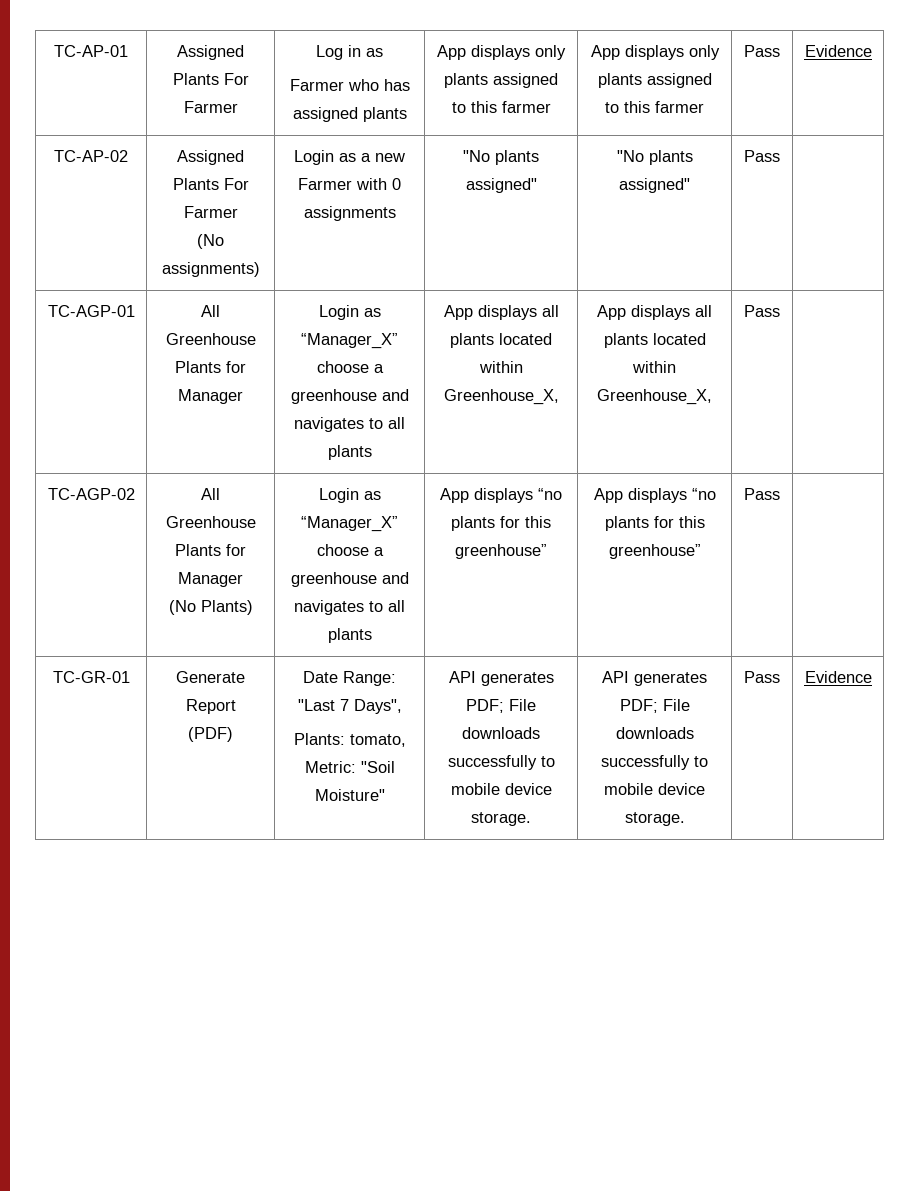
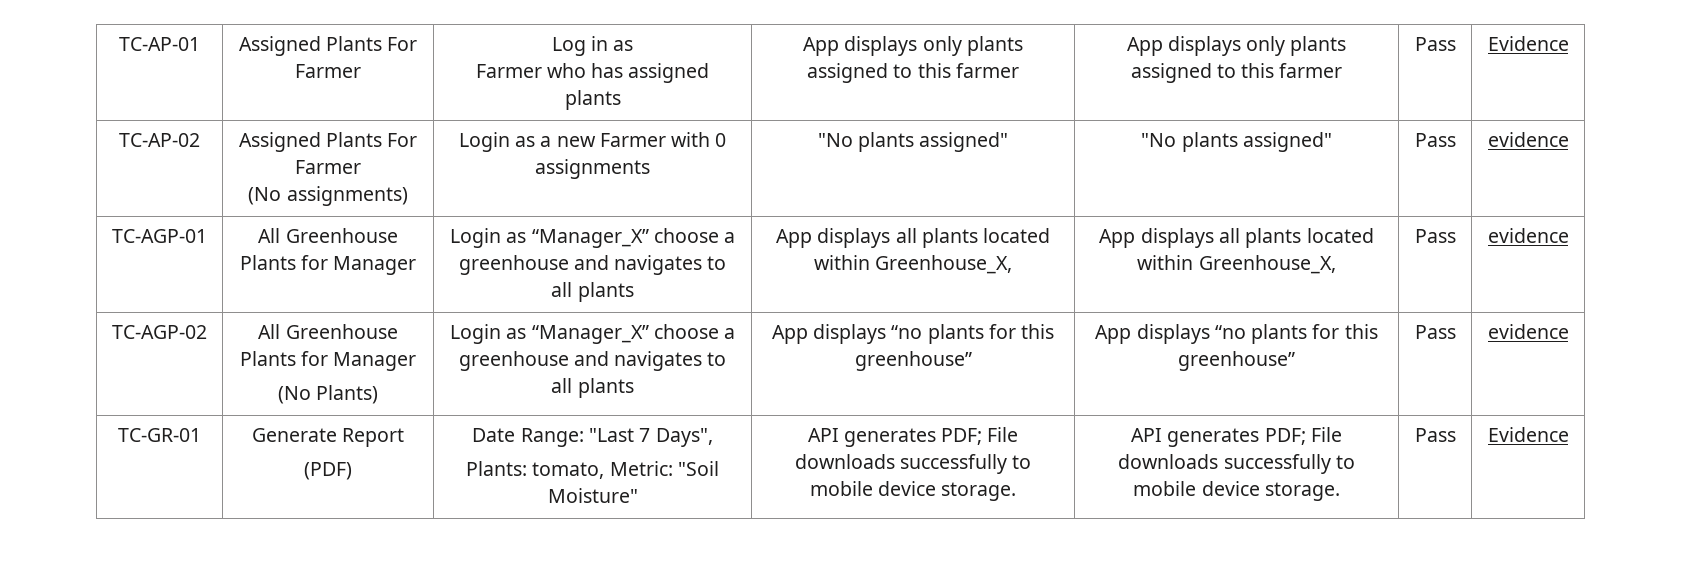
  TC-AP-02 | Assigned Plants For Farmer
- (No assignments) | Login as a new Farmer with 0 assignments | "No plants assigned" | "No plants assigned" | Pass |
+ (No assignments) | Login as a new Farmer with 0 assignments | "No plants assigned" | "No plants assigned" | Pass | evidence
- TC-AGP-01 | All Greenhouse Plants for Manager | Login as “Manager_X” choose a greenhouse and navigates to all plants | App displays all plants located within Greenhouse_X, | App displays all plants located within Greenhouse_X, | Pass |
+ TC-AGP-01 | All Greenhouse Plants for Manager | Login as “Manager_X” choose a greenhouse and navigates to all plants | App displays all plants located within Greenhouse_X, | App displays all plants located within Greenhouse_X, | Pass | evidence
  TC-AGP-02 | All Greenhouse Plants for Manager
- (No Plants) | Login as “Manager_X” choose a greenhouse and navigates to all plants | App displays “no plants for this greenhouse” | App displays “no plants for this greenhouse” | Pass |
+ (No Plants) | Login as “Manager_X” choose a greenhouse and navigates to all plants | App displays “no plants for this greenhouse” | App displays “no plants for this greenhouse” | Pass | evidence

